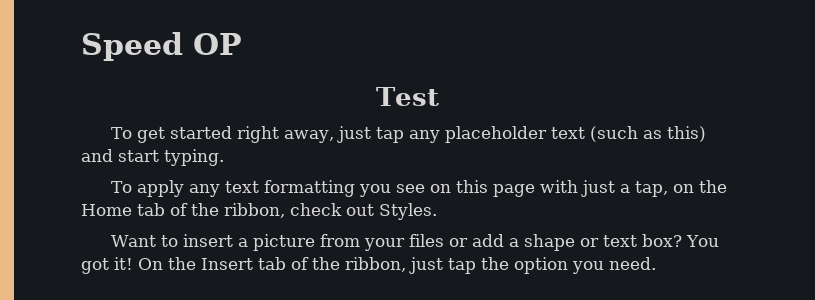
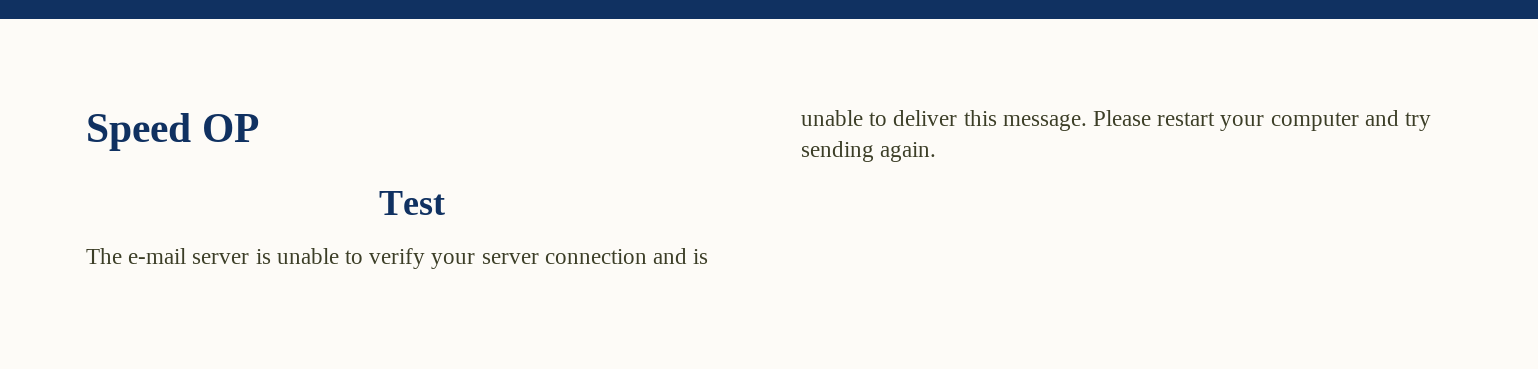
- To get started right away, just tap any placeholder text (such as this) and start typing.
- To apply any text formatting you see on this page with just a tap, on the Home tab of the ribbon, check out Styles.
- Want to insert a picture from your files or add a shape or text box? You got it! On the Insert tab of the ribbon, just tap the option you need.
+ The e-mail server is unable to verify your server connection and is unable to deliver this message. Please restart your computer and try sending again.

